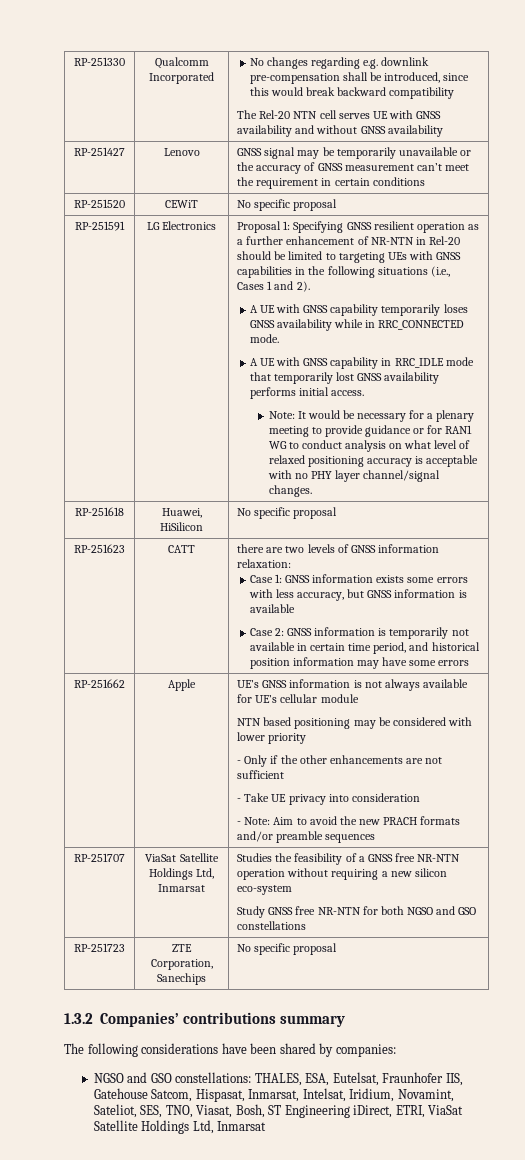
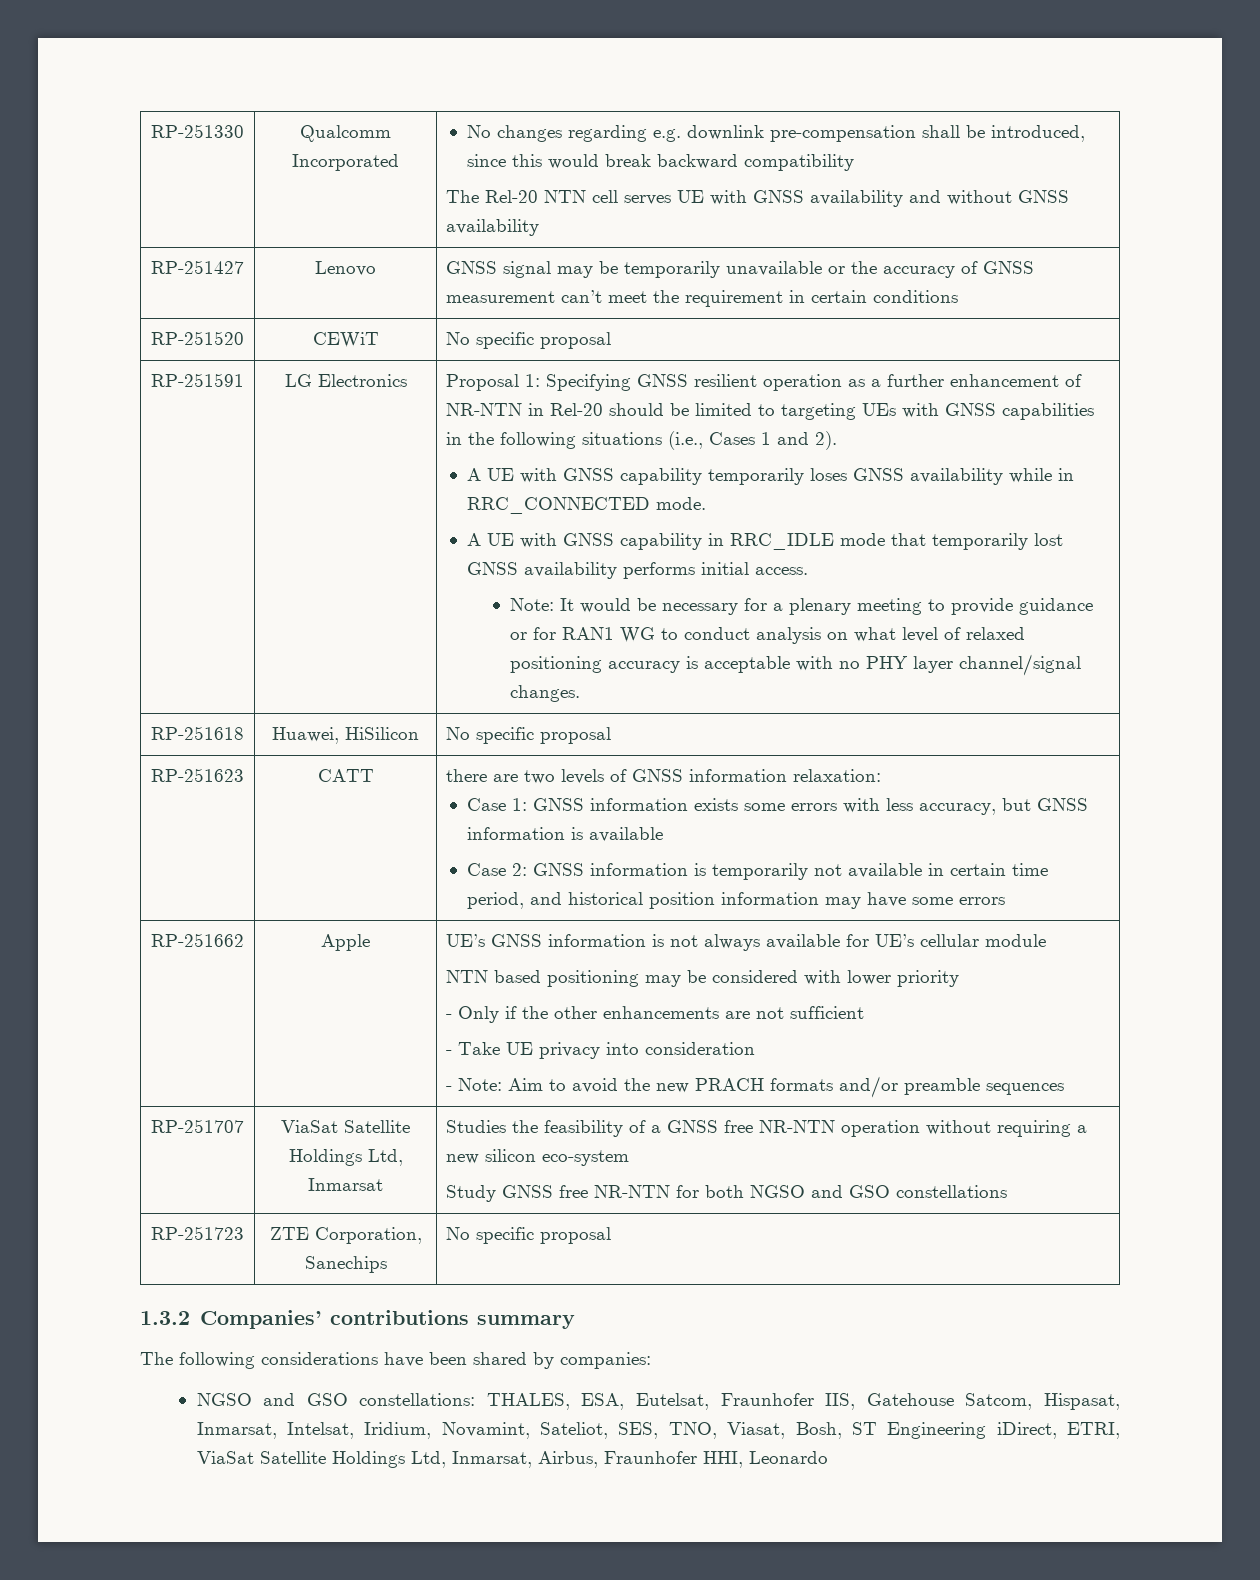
- NGSO and GSO constellations: THALES, ESA, Eutelsat, Fraunhofer IIS, Gatehouse Satcom, Hispasat, Inmarsat, Intelsat, Iridium, Novamint, Sateliot, SES, TNO, Viasat, Bosh, ST Engineering iDirect, ETRI, ViaSat Satellite Holdings Ltd, Inmarsat
+ NGSO and GSO constellations: THALES, ESA, Eutelsat, Fraunhofer IIS, Gatehouse Satcom, Hispasat, Inmarsat, Intelsat, Iridium, Novamint, Sateliot, SES, TNO, Viasat, Bosh, ST Engineering iDirect, ETRI, ViaSat Satellite Holdings Ltd, Inmarsat, Airbus, Fraunhofer HHI, Leonardo

